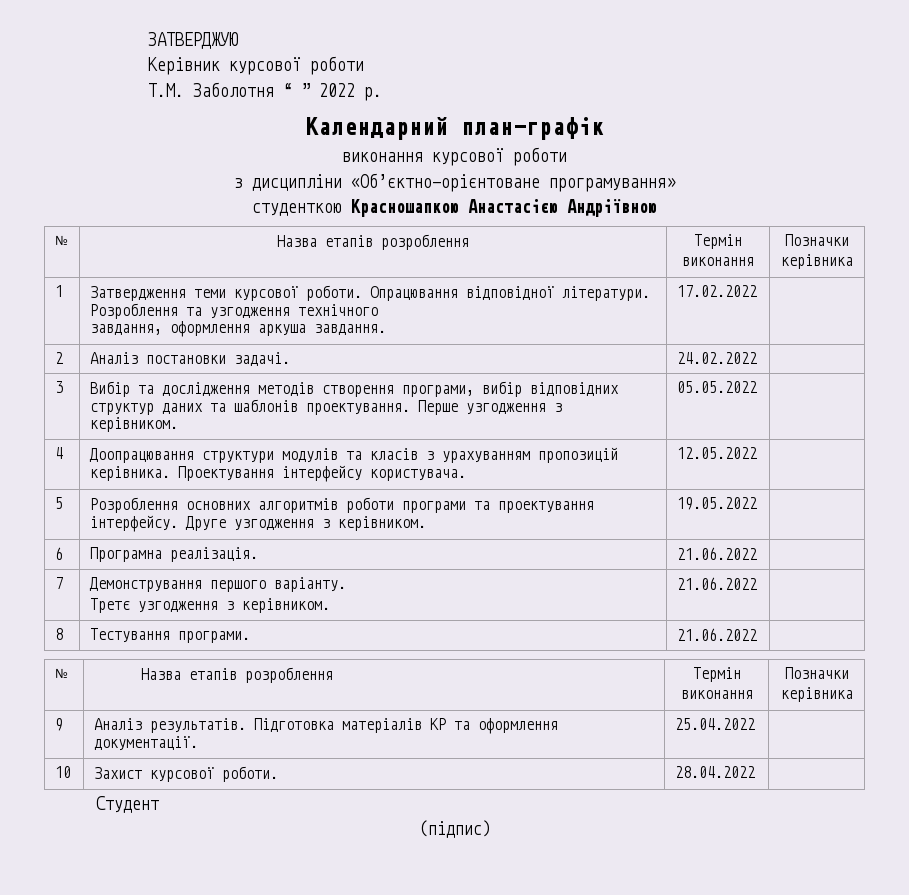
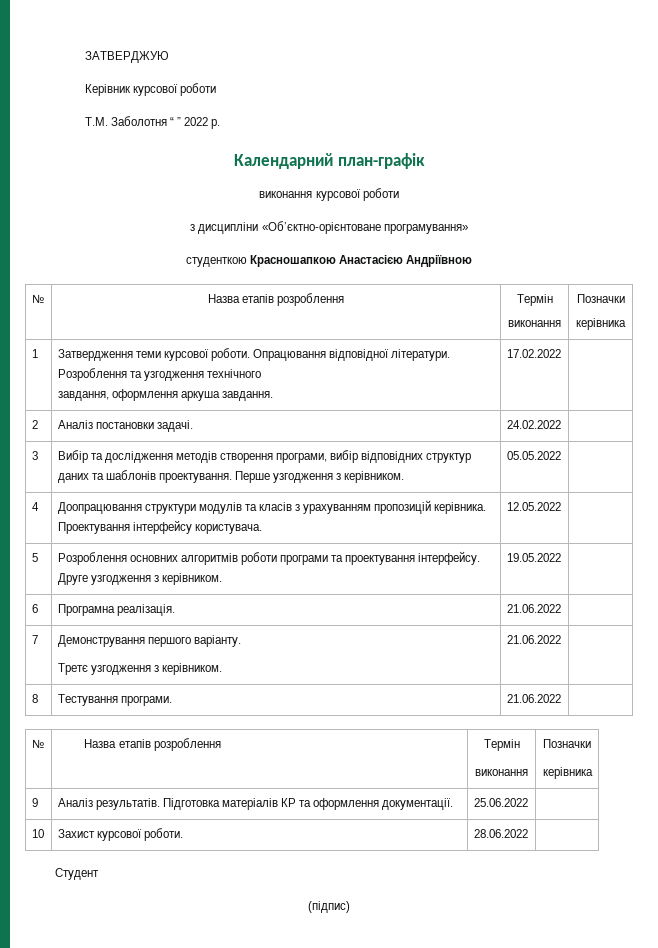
- 9 | Аналіз результатів. Підготовка матеріалів КР та оформлення документації. | 25.04.2022 |
+ 9 | Аналіз результатів. Підготовка матеріалів КР та оформлення документації. | 25.06.2022 |
- 10 | Захист курсової роботи. | 28.04.2022 |
+ 10 | Захист курсової роботи. | 28.06.2022 |

